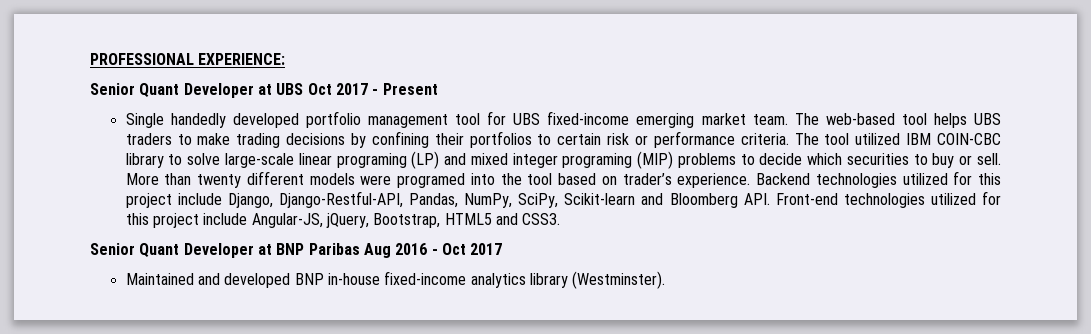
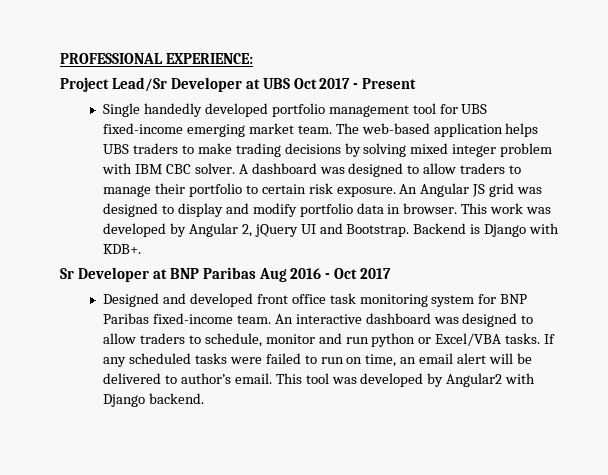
- Senior Quant Developer at UBS Oct 2017 - Present
+ Project Lead/Sr Developer at UBS Oct 2017 - Present
- The web-based tool helps UBS traders to make trading decisions by confining their portfolios to certain risk or performance criteria. The tool utilized IBM COIN-CBC library to solve large-scale linear programing (LP) and mixed integer programing (MIP) problems to decide which securities to buy or sell. More than twenty different models were programed into the tool based on trader’s experience. Backend technologies utilized for this project include Django, Django-Restful-API, Pandas, NumPy, SciPy, Scikit-learn and Bloomberg API. Front-end technologies utilized for this project include Angular-JS, jQuery, Bootstrap, HTML5 and CSS3.
- Senior Quant Developer at BNP Paribas Aug 2016 - Oct 2017
+ The web-based application helps UBS traders to make trading decisions by solving mixed integer problem with IBM CBC solver. A dashboard was designed to allow traders to manage their portfolio to certain risk exposure. An Angular JS grid was designed to display and modify portfolio data in browser. This work was developed by Angular 2, jQuery UI and Bootstrap. Backend is Django with KDB+.
+ Sr Developer at BNP Paribas Aug 2016 - Oct 2017
- Maintained and developed BNP in-house fixed-income analytics library (Westminster).
+ Designed and developed front office task monitoring system for BNP Paribas fixed-income team. An interactive dashboard was designed to allow traders to schedule, monitor and run python or Excel/VBA tasks. If any scheduled tasks were failed to run on time, an email alert will be delivered to author’s email. This tool was developed by Angular2 with Django backend.

